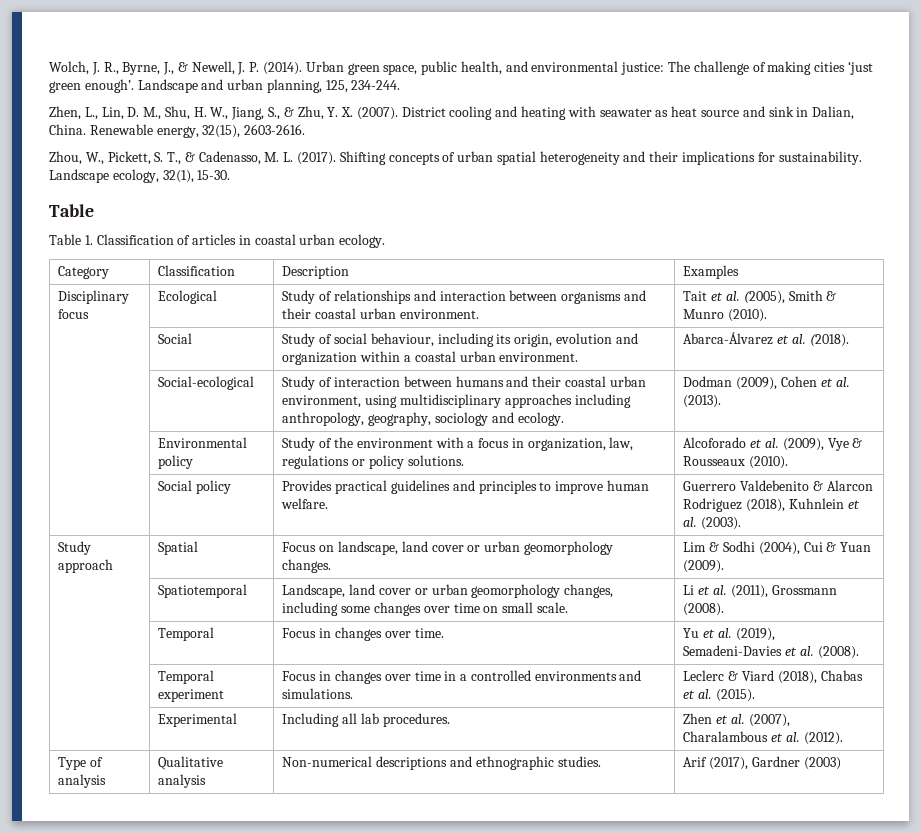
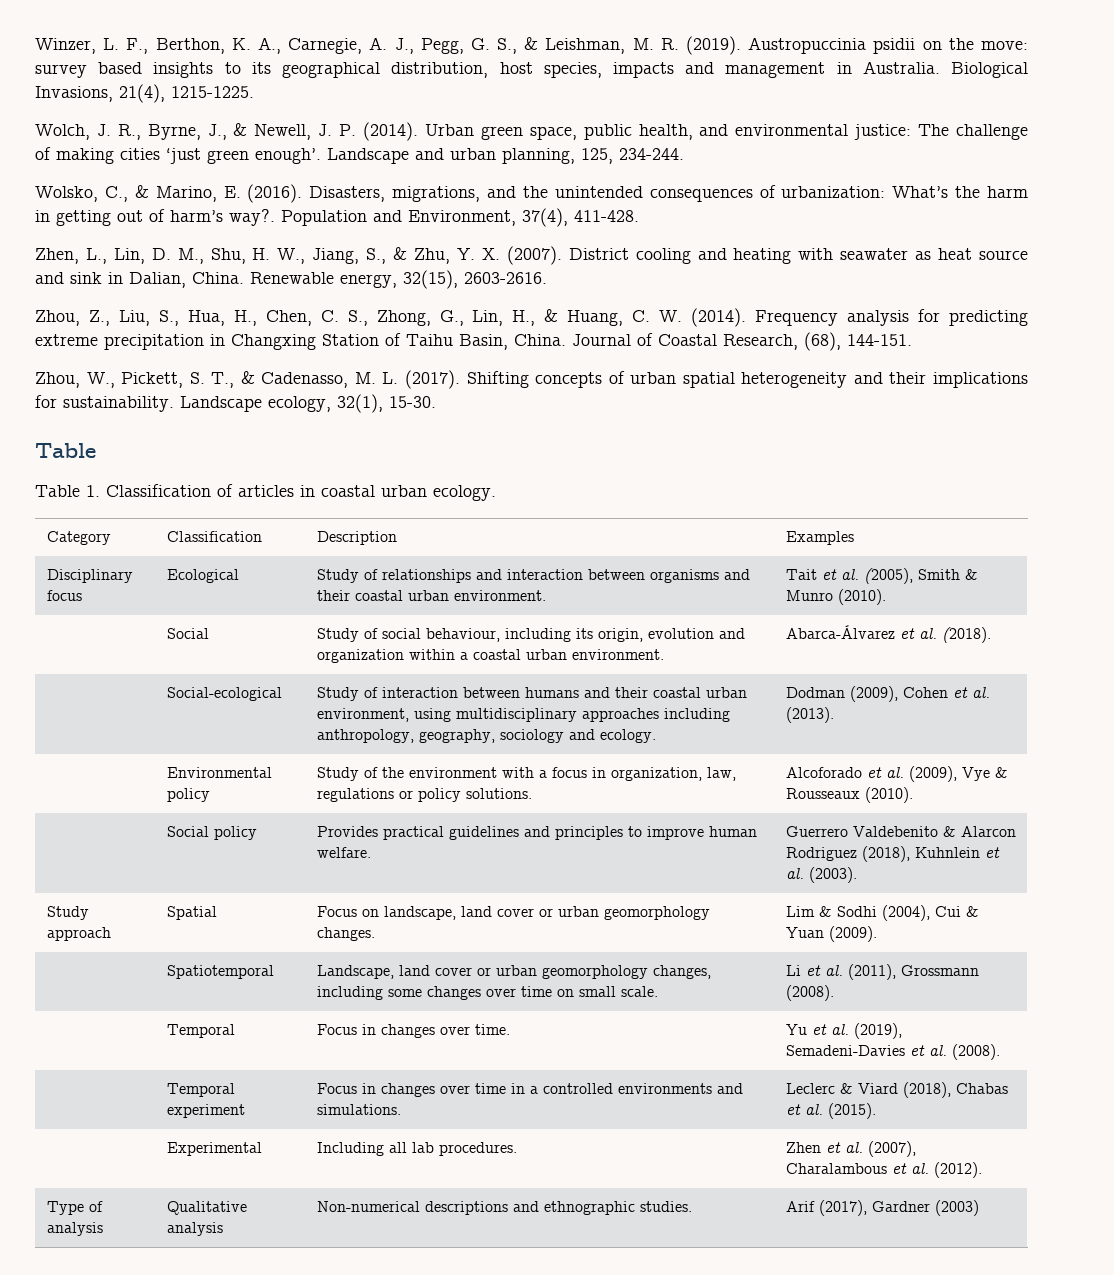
+ Winzer, L. F., Berthon, K. A., Carnegie, A. J., Pegg, G. S., & Leishman, M. R. (2019). Austropuccinia psidii on the move: survey based insights to its geographical distribution, host species, impacts and management in Australia. Biological Invasions, 21(4), 1215-1225.
+ Wolsko, C., & Marino, E. (2016). Disasters, migrations, and the unintended consequences of urbanization: What’s the harm in getting out of harm’s way?. Population and Environment, 37(4), 411-428.
+ Zhou, Z., Liu, S., Hua, H., Chen, C. S., Zhong, G., Lin, H., & Huang, C. W. (2014). Frequency analysis for predicting extreme precipitation in Changxing Station of Taihu Basin, China. Journal of Coastal Research, (68), 144-151.

